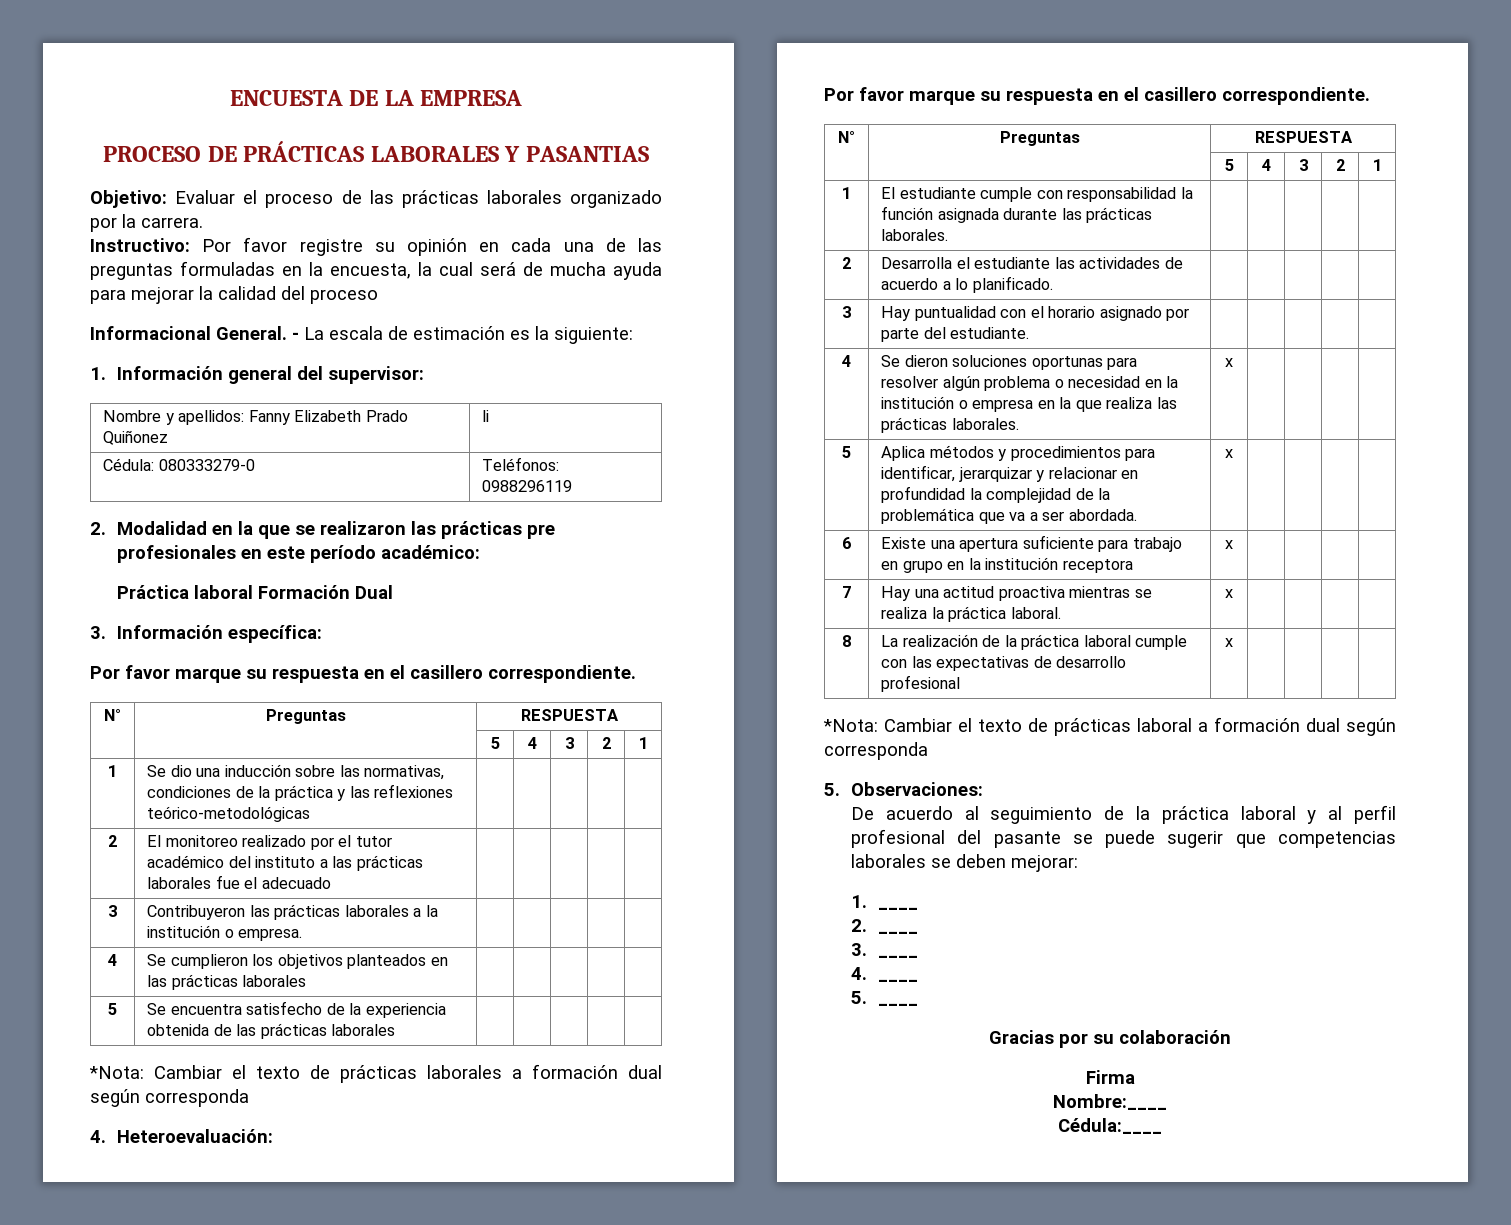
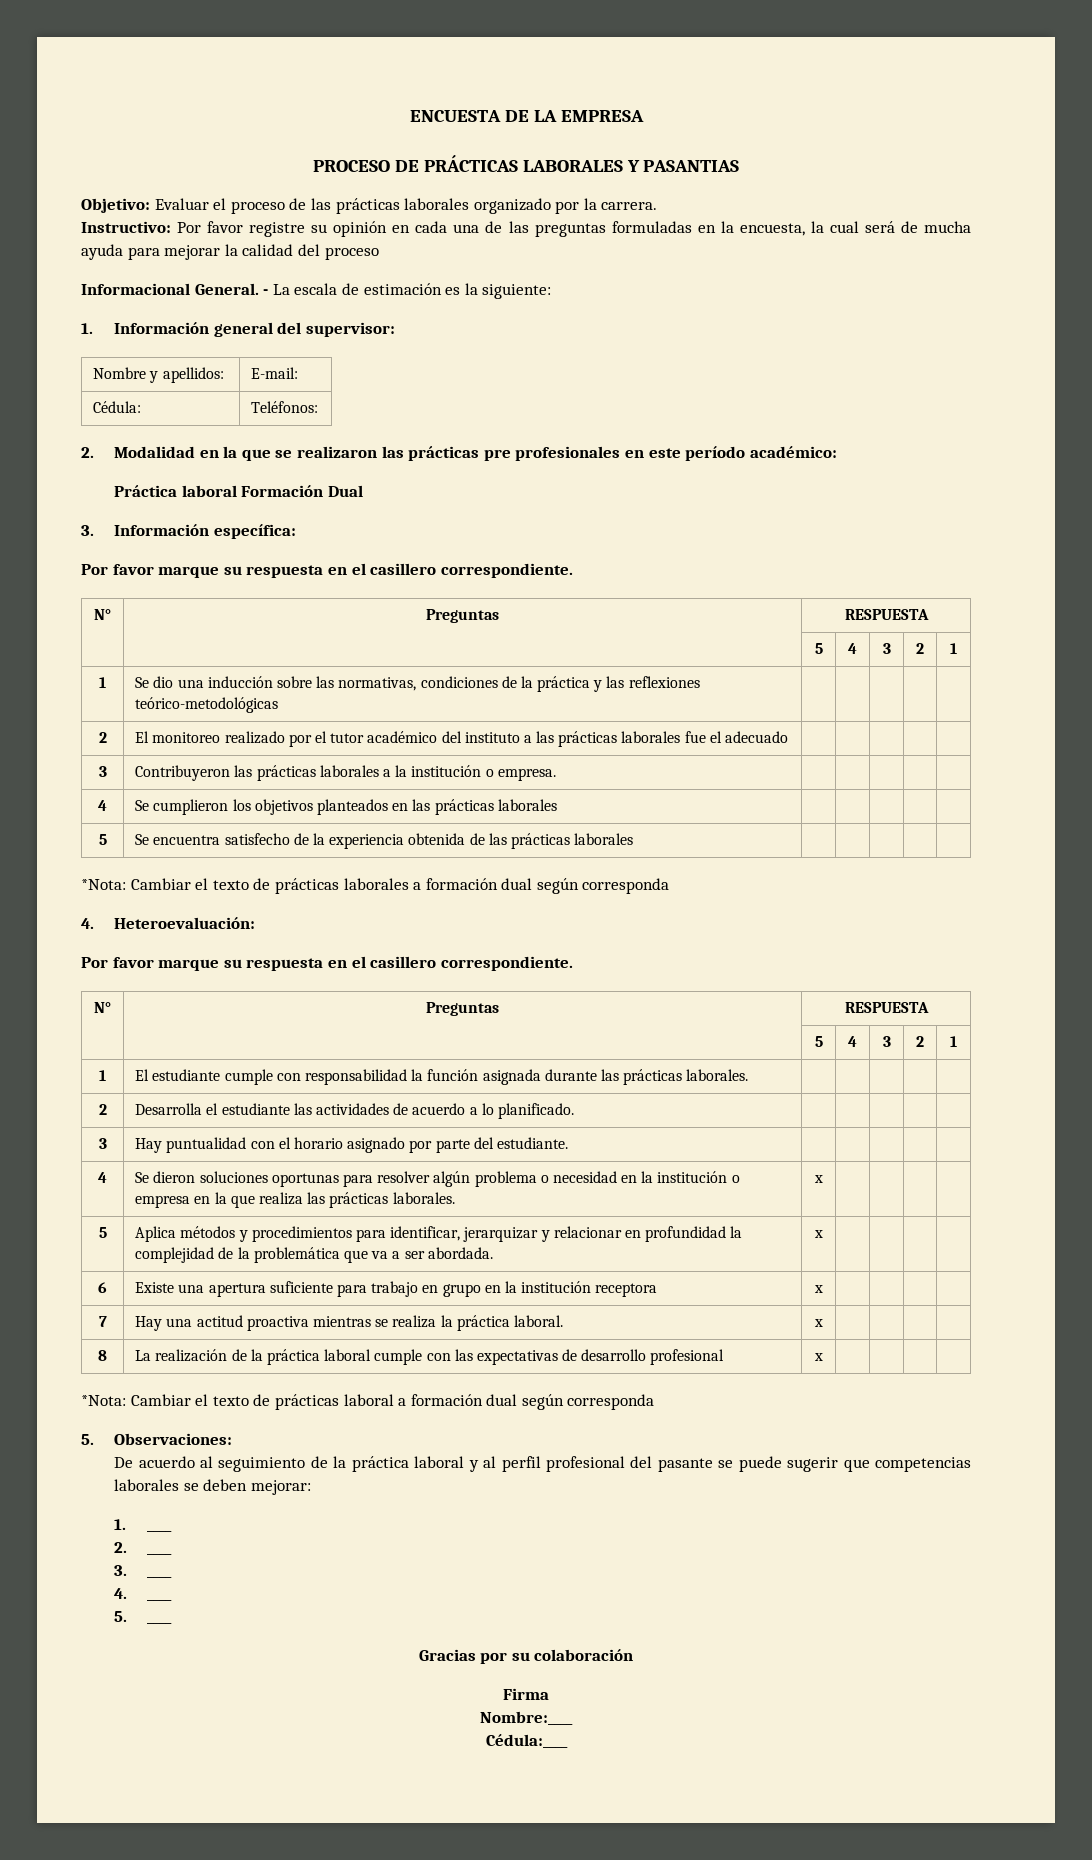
- Nombre y apellidos: Fanny Elizabeth Prado Quiñonez | li
+ Nombre y apellidos: | E-mail:
- Cédula: 080333279-0 | Teléfonos: 0988296119
+ Cédula: | Teléfonos:

